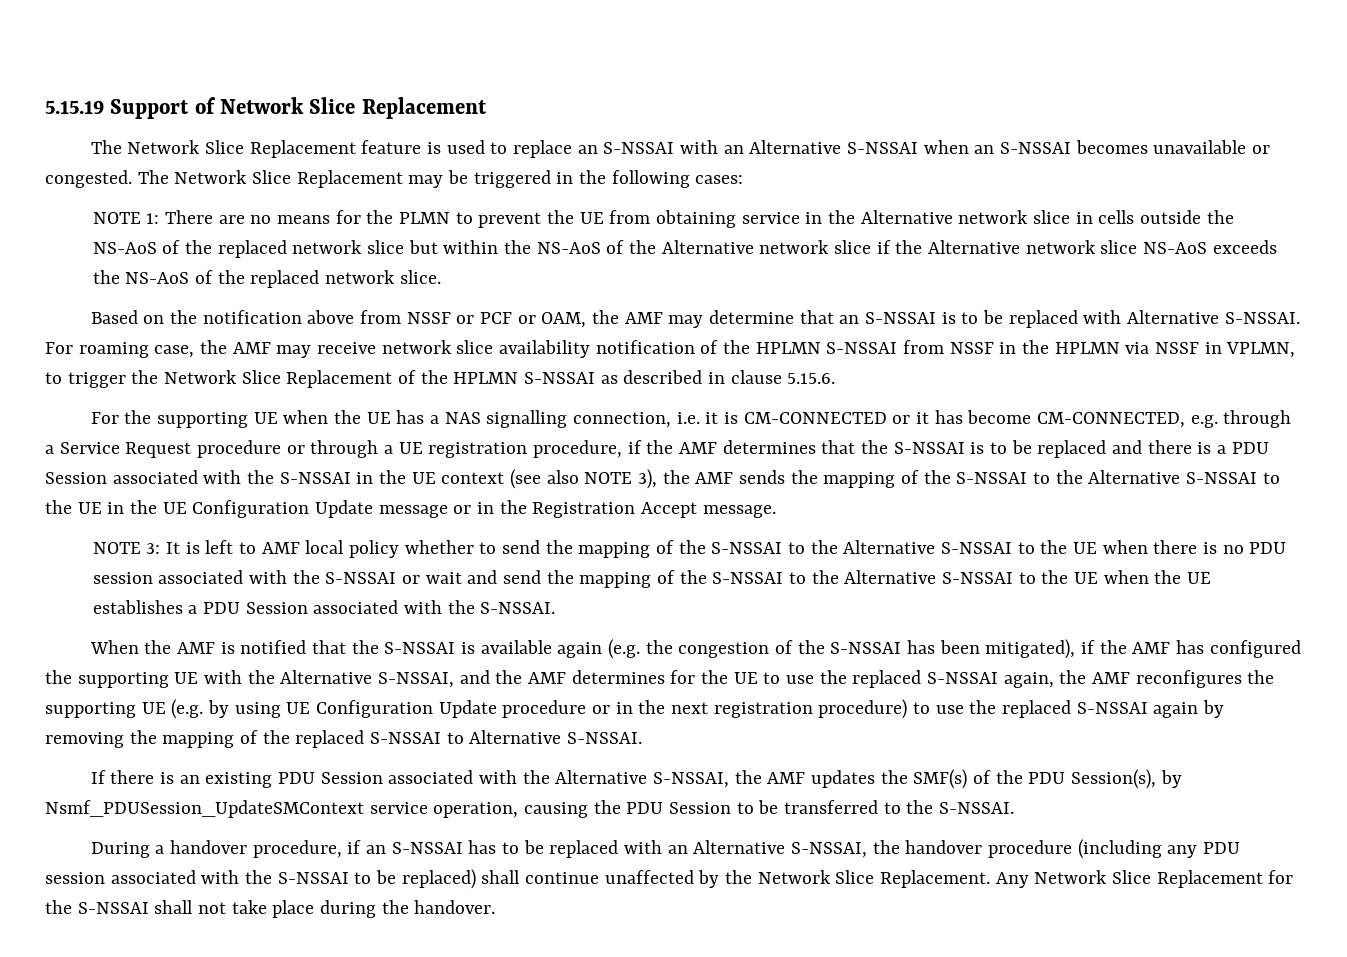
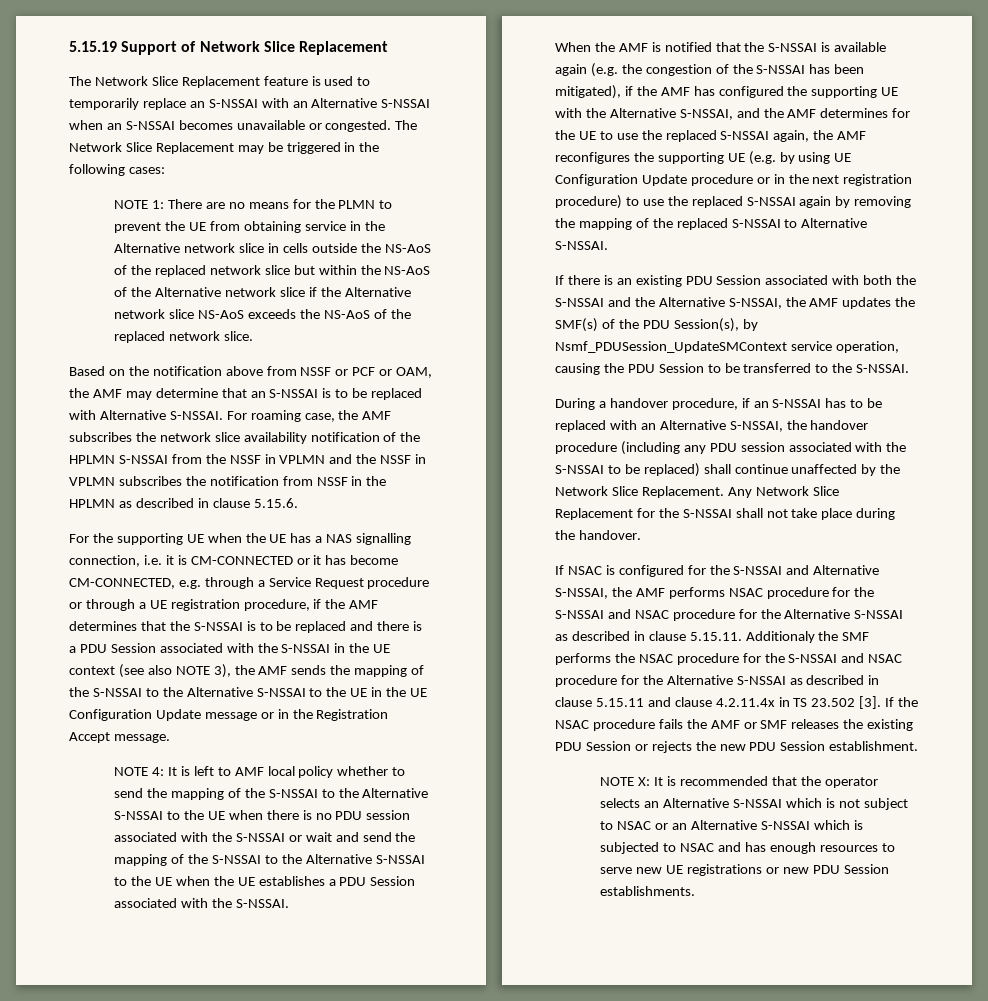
- The Network Slice Replacement feature is used to replace an S-NSSAI with an Alternative S-NSSAI when an S-NSSAI becomes unavailable or congested.
+ The Network Slice Replacement feature is used to temporarily replace an S-NSSAI with an Alternative S-NSSAI when an S-NSSAI becomes unavailable or congested.
- For roaming case, the AMF may receive network slice availability notification of the HPLMN S-NSSAI from NSSF in the HPLMN via NSSF in VPLMN, to trigger the Network Slice Replacement of the HPLMN S-NSSAI as described in clause 5.15.6.
+ For roaming case, the AMF subscribes the network slice availability notification of the HPLMN S-NSSAI from the NSSF in VPLMN and the NSSF in VPLMN subscribes the notification from NSSF in the HPLMN as described in clause 5.15.6.
- NOTE 3: It is left to AMF local policy whether to send the mapping of the S-NSSAI to the Alternative S-NSSAI to the UE when there is no PDU session associated with the S-NSSAI or wait and send the mapping of the S-NSSAI to the Alternative S-NSSAI to the UE when the UE establishes a PDU Session associated with the S-NSSAI.
+ NOTE 4: It is left to AMF local policy whether to send the mapping of the S-NSSAI to the Alternative S-NSSAI to the UE when there is no PDU session associated with the S-NSSAI or wait and send the mapping of the S-NSSAI to the Alternative S-NSSAI to the UE when the UE establishes a PDU Session associated with the S-NSSAI.
- If there is an existing PDU Session associated with the Alternative S-NSSAI, the AMF updates the SMF(s) of the PDU Session(s), by Nsmf_PDUSession_UpdateSMContext service operation, causing the PDU Session to be transferred to the S-NSSAI.
+ If there is an existing PDU Session associated with both the S-NSSAI and the Alternative S-NSSAI, the AMF updates the SMF(s) of the PDU Session(s), by Nsmf_PDUSession_UpdateSMContext service operation, causing the PDU Session to be transferred to the S-NSSAI.
+ If NSAC is configured for the S-NSSAI and Alternative S-NSSAI, the AMF performs NSAC procedure for the S-NSSAI and NSAC procedure for the Alternative S-NSSAI as described in clause 5.15.11. Additionaly the SMF performs the NSAC procedure for the S-NSSAI and NSAC procedure for the Alternative S-NSSAI as described in clause 5.15.11 and clause 4.2.11.4x in TS 23.502 [3]. If the NSAC procedure fails the AMF or SMF releases the existing PDU Session or rejects the new PDU Session establishment.
+ NOTE X: It is recommended that the operator selects an Alternative S-NSSAI which is not subject to NSAC or an Alternative S-NSSAI which is subjected to NSAC and has enough resources to serve new UE registrations or new PDU Session establishments.

